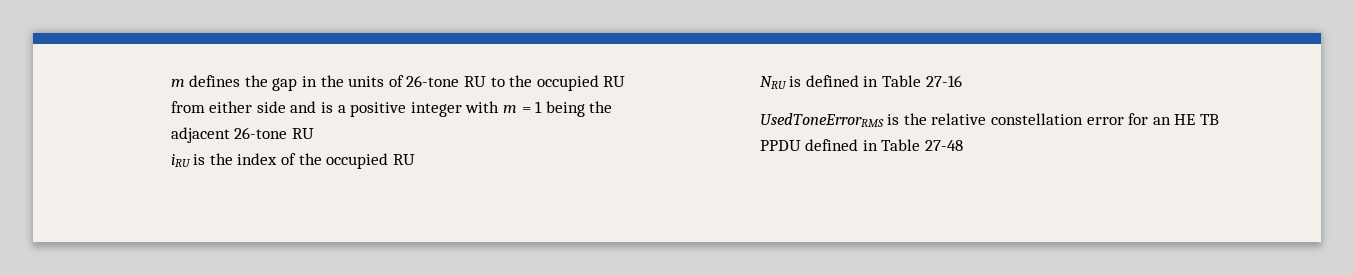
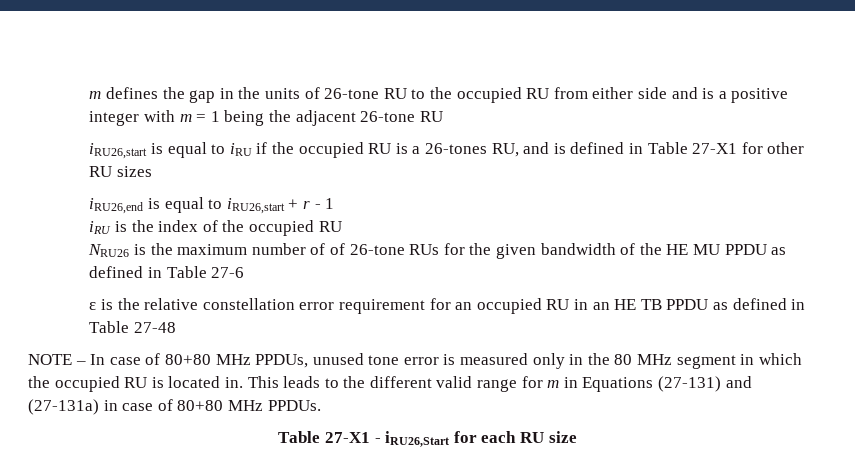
+ iRU26,start is equal to iRU if the occupied RU is a 26-tones RU, and is defined in Table 27-X1 for other RU sizes
+ iRU26,end is equal to iRU26,start + r - 1
- NRU is defined in Table 27-16
- UsedToneErrorRMS is the relative constellation error for an HE TB PPDU defined in Table 27-48
+ NRU26 is the maximum number of of 26-tone RUs for the given bandwidth of the HE MU PPDU as defined in Table 27-6
+ ε is the relative constellation error requirement for an occupied RU in an HE TB PPDU as defined in Table 27-48
+ NOTE – In case of 80+80 MHz PPDUs, unused tone error is measured only in the 80 MHz segment in which the occupied RU is located in. This leads to the different valid range for m in Equations (27-131) and (27-131a) in case of 80+80 MHz PPDUs.
+ Table 27-X1 - iRU26,Start for each RU size

